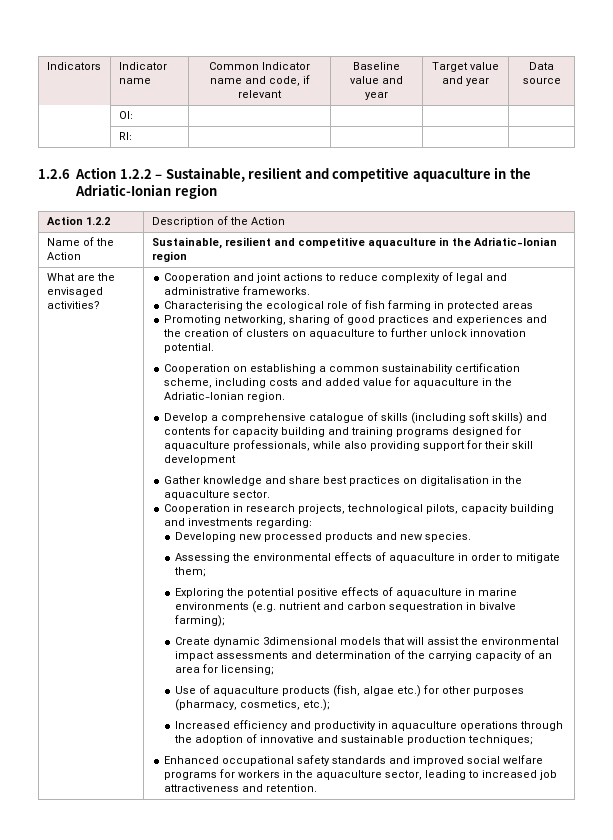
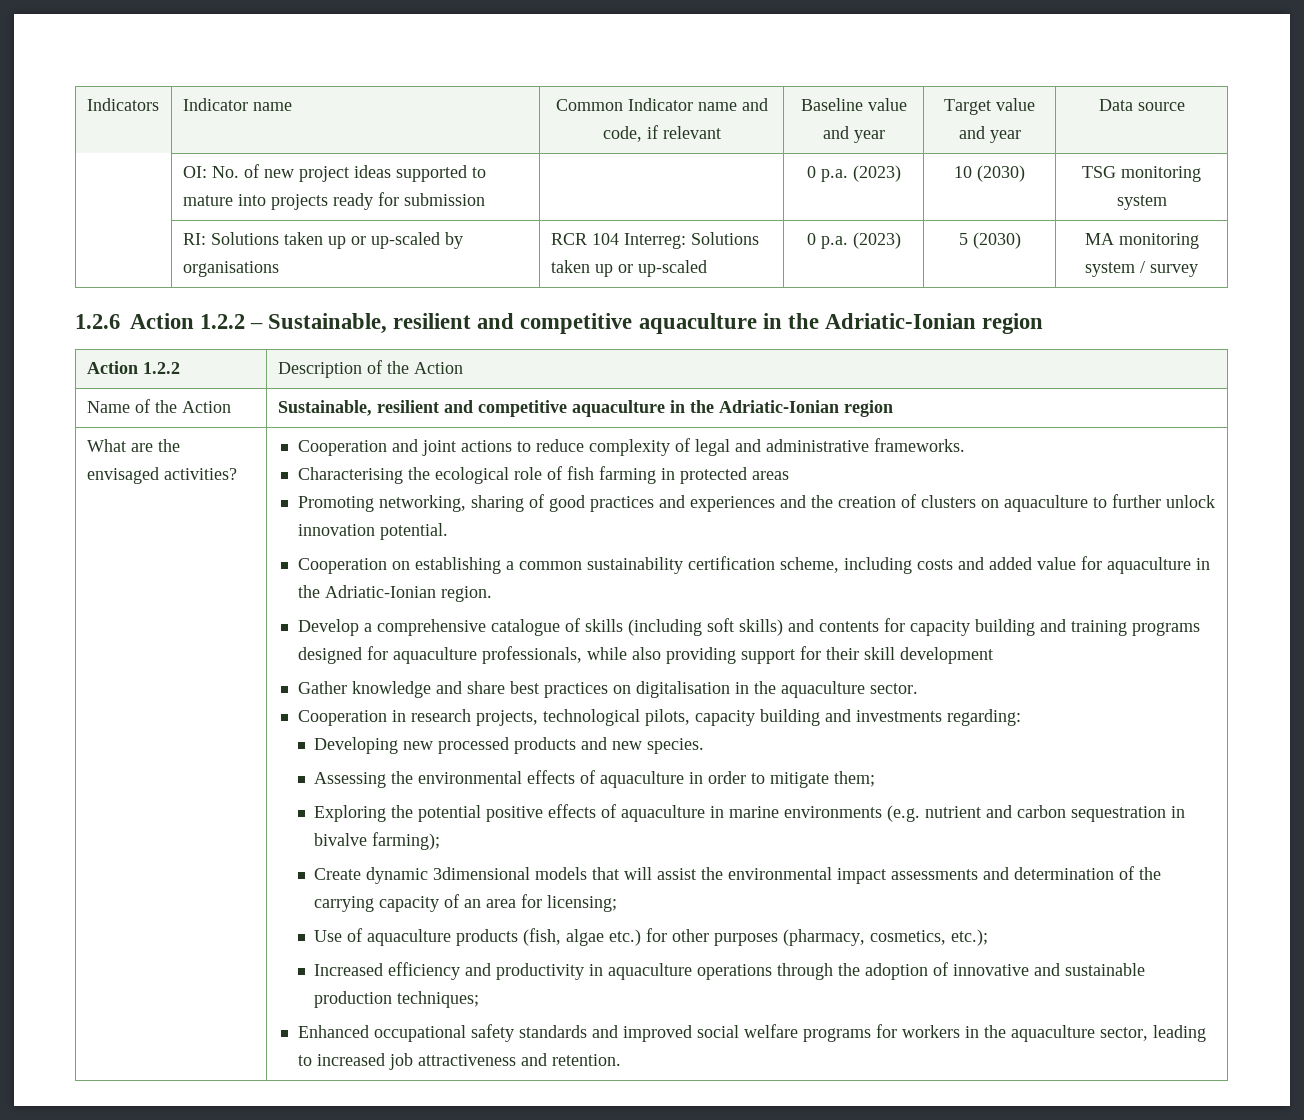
- | OI: | | | |
- | RI: | | | |
+ | OI: No. of new project ideas supported to mature into projects ready for submission | | 0 p.a. (2023) | 10 (2030) | TSG monitoring system
+ | RI: Solutions taken up or up-scaled by organisations | RCR 104 Interreg: Solutions taken up or up-scaled | 0 p.a. (2023) | 5 (2030) | MA monitoring system / survey

